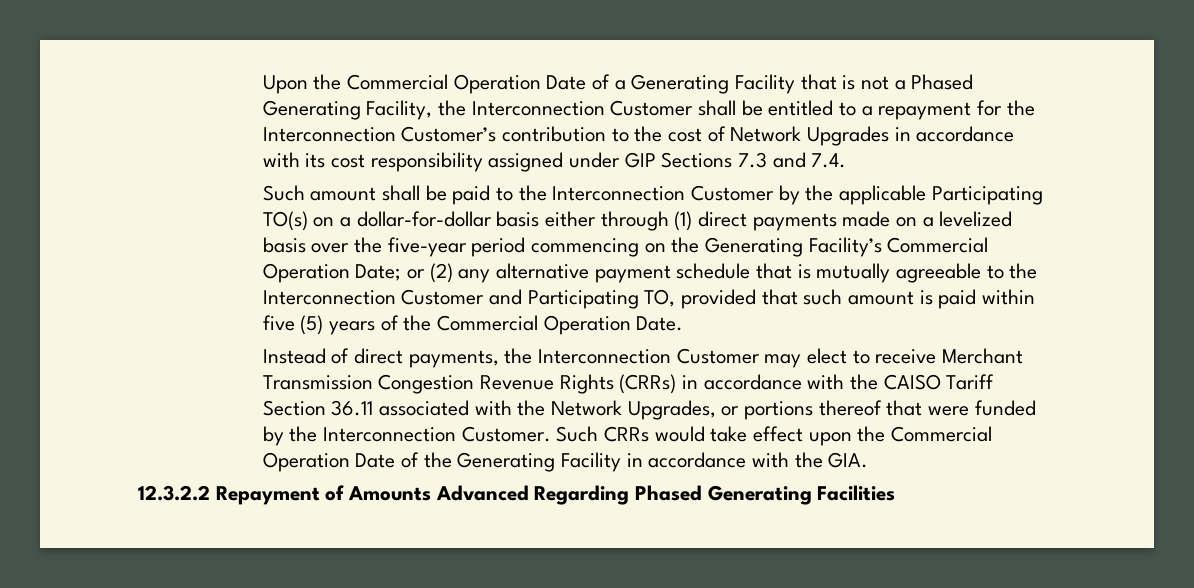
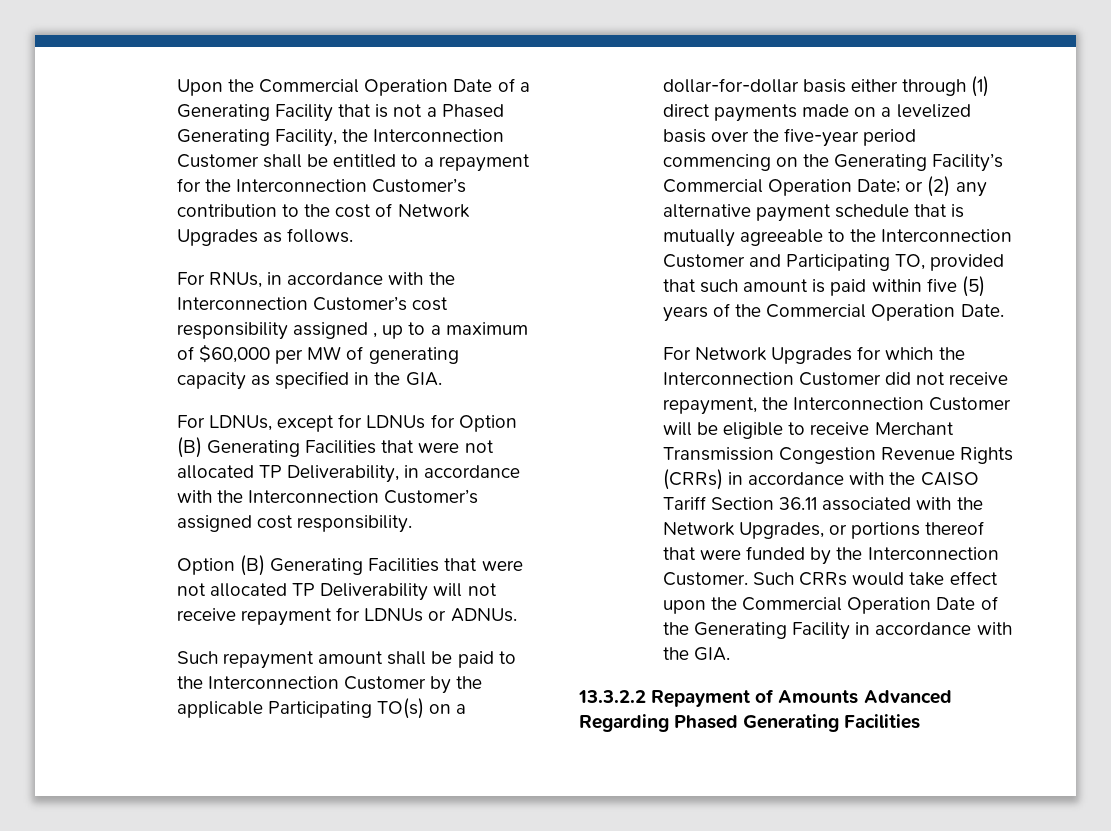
- Upon the Commercial Operation Date of a Generating Facility that is not a Phased Generating Facility, the Interconnection Customer shall be entitled to a repayment for the Interconnection Customer’s contribution to the cost of Network Upgrades in accordance with its cost responsibility assigned under GIP Sections 7.3 and 7.4.
- Such amount shall be paid to the Interconnection Customer by the applicable Participating TO(s) on a dollar-for-dollar basis either through (1) direct payments made on a levelized basis over the five-year period commencing on the Generating Facility’s Commercial Operation Date;
+ Upon the Commercial Operation Date of a Generating Facility that is not a Phased Generating Facility, the Interconnection Customer shall be entitled to a repayment for the Interconnection Customer’s contribution to the cost of Network Upgrades as follows.
+ For RNUs, in accordance with the Interconnection Customer’s cost responsibility assigned , up to a maximum of $60,000 per MW of generating capacity as specified in the GIA.
+ For LDNUs, except for LDNUs for Option (B) Generating Facilities that were not allocated TP Deliverability, in accordance with the Interconnection Customer’s assigned cost responsibility.
+ Option (B) Generating Facilities that were not allocated TP Deliverability will not receive repayment for LDNUs or ADNUs.
+ Such repayment amount shall be paid to the Interconnection Customer by the applicable Participating TO(s) on a dollar-for-dollar basis either through (1) direct payments made on a levelized basis over the five-year period commencing on the Generating Facility’s Commercial Operation Date;
- Instead of direct payments, the Interconnection Customer may elect to receive Merchant Transmission Congestion Revenue Rights (CRRs) in accordance with the CAISO Tariff Section 36.11 associated with the Network Upgrades, or portions thereof that were funded by the Interconnection Customer.
+ For Network Upgrades for which the Interconnection Customer did not receive repayment, the Interconnection Customer will be eligible to receive Merchant Transmission Congestion Revenue Rights (CRRs) in accordance with the CAISO Tariff Section 36.11 associated with the Network Upgrades, or portions thereof that were funded by the Interconnection Customer.
- 12.3.2.2 Repayment of Amounts Advanced Regarding Phased Generating Facilities
+ 13.3.2.2 Repayment of Amounts Advanced Regarding Phased Generating Facilities

